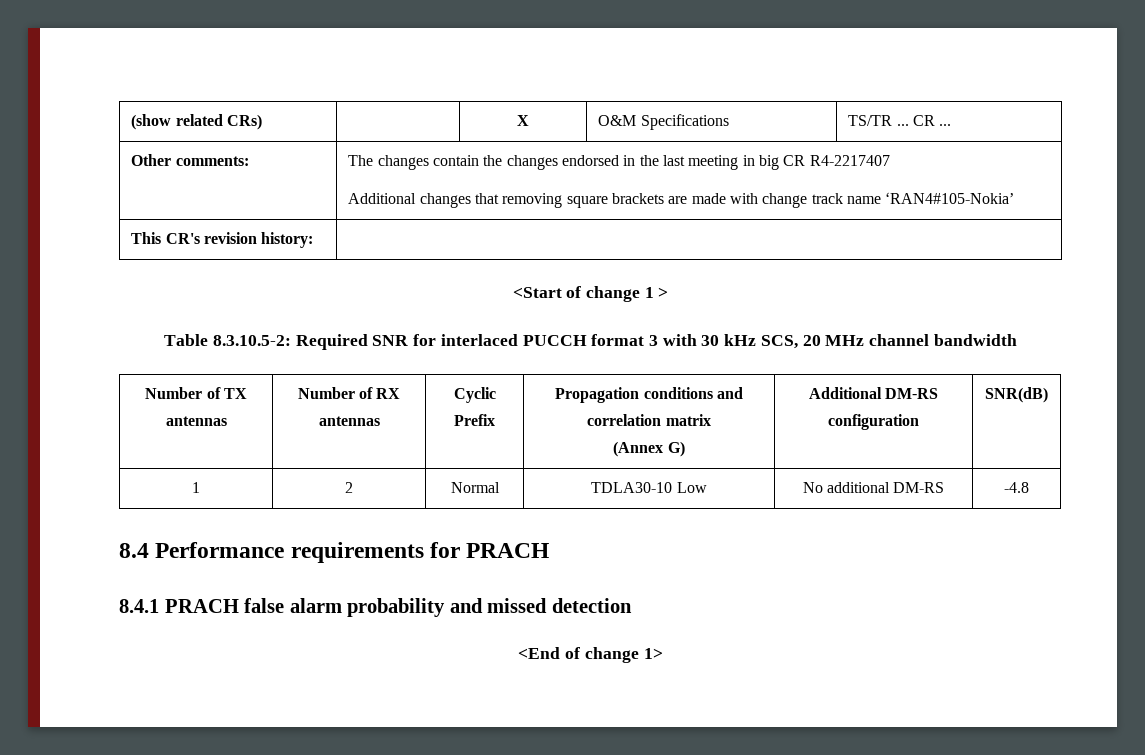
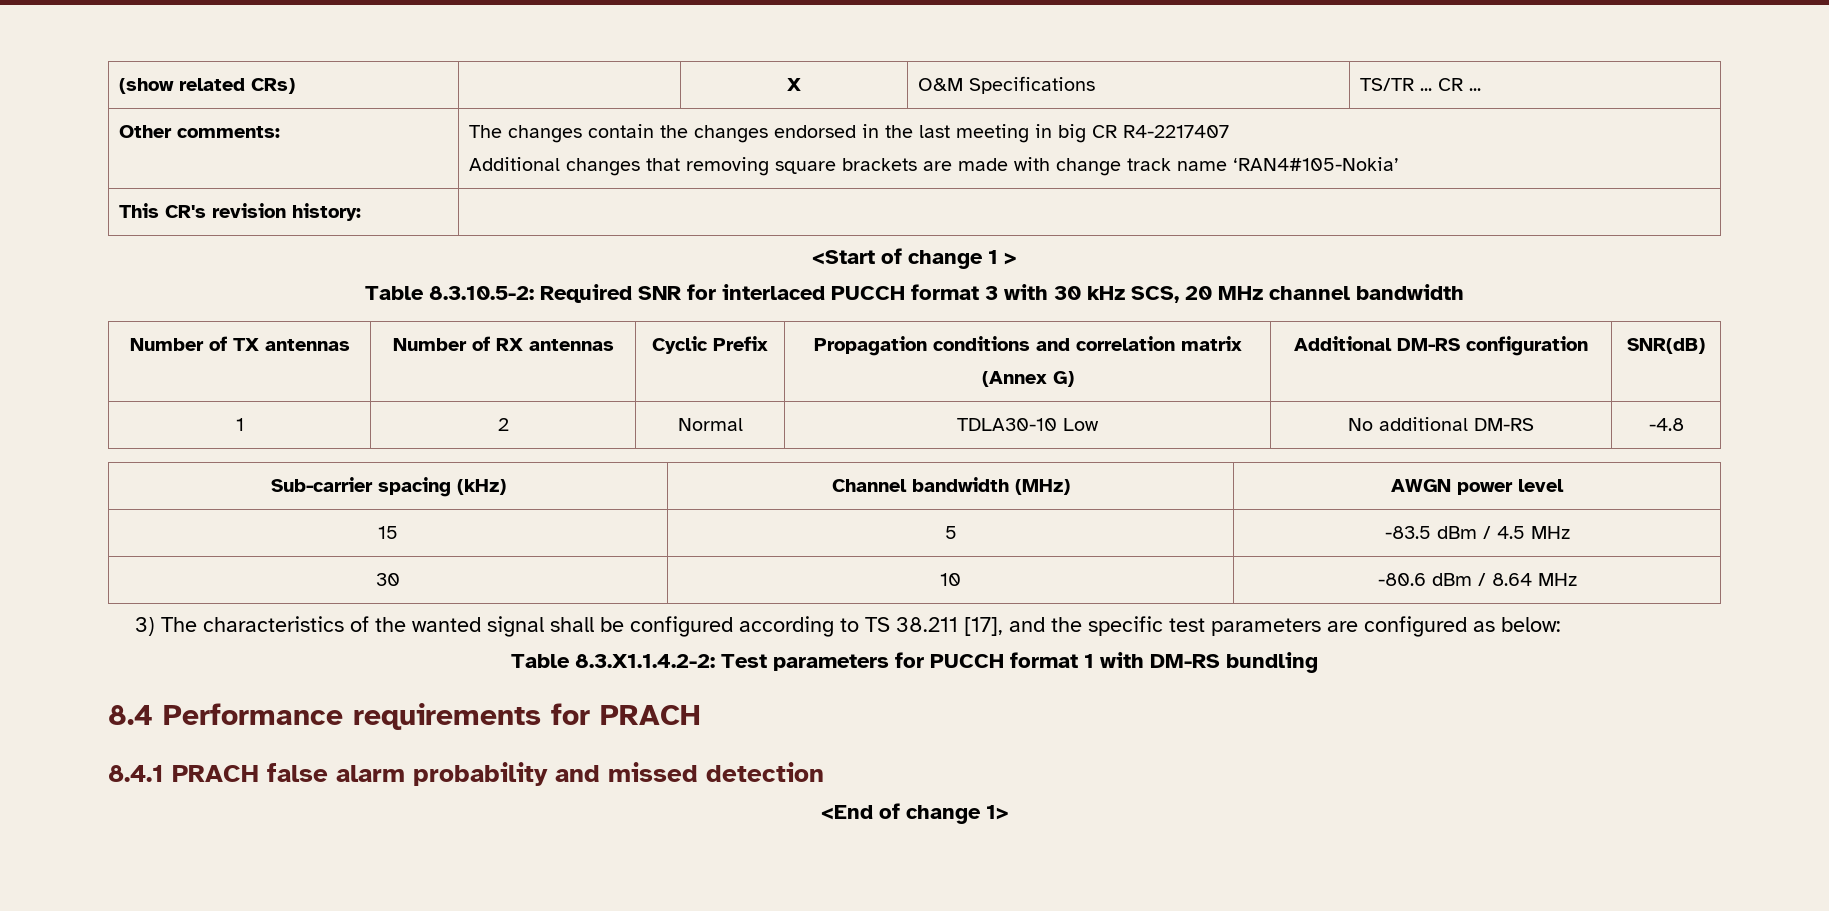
+ Sub-carrier spacing (kHz) | Channel bandwidth (MHz) | AWGN power level
+ 15 | 5 | -83.5 dBm / 4.5 MHz
+ 30 | 10 | -80.6 dBm / 8.64 MHz
+ 3) The characteristics of the wanted signal shall be configured according to TS 38.211 [17], and the specific test parameters are configured as below:
+ Table 8.3.X1.1.4.2-2: Test parameters for PUCCH format 1 with DM-RS bundling

